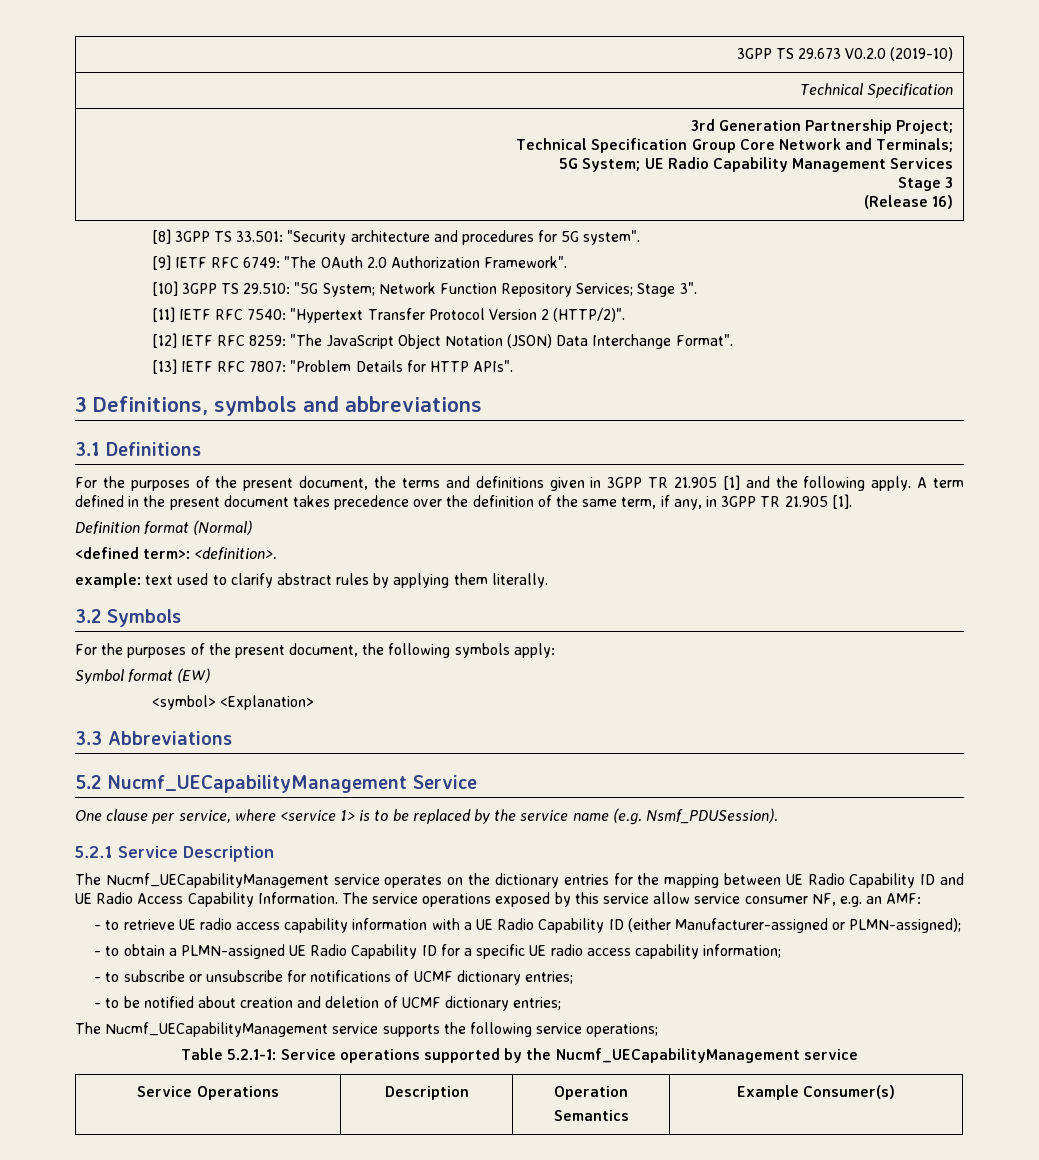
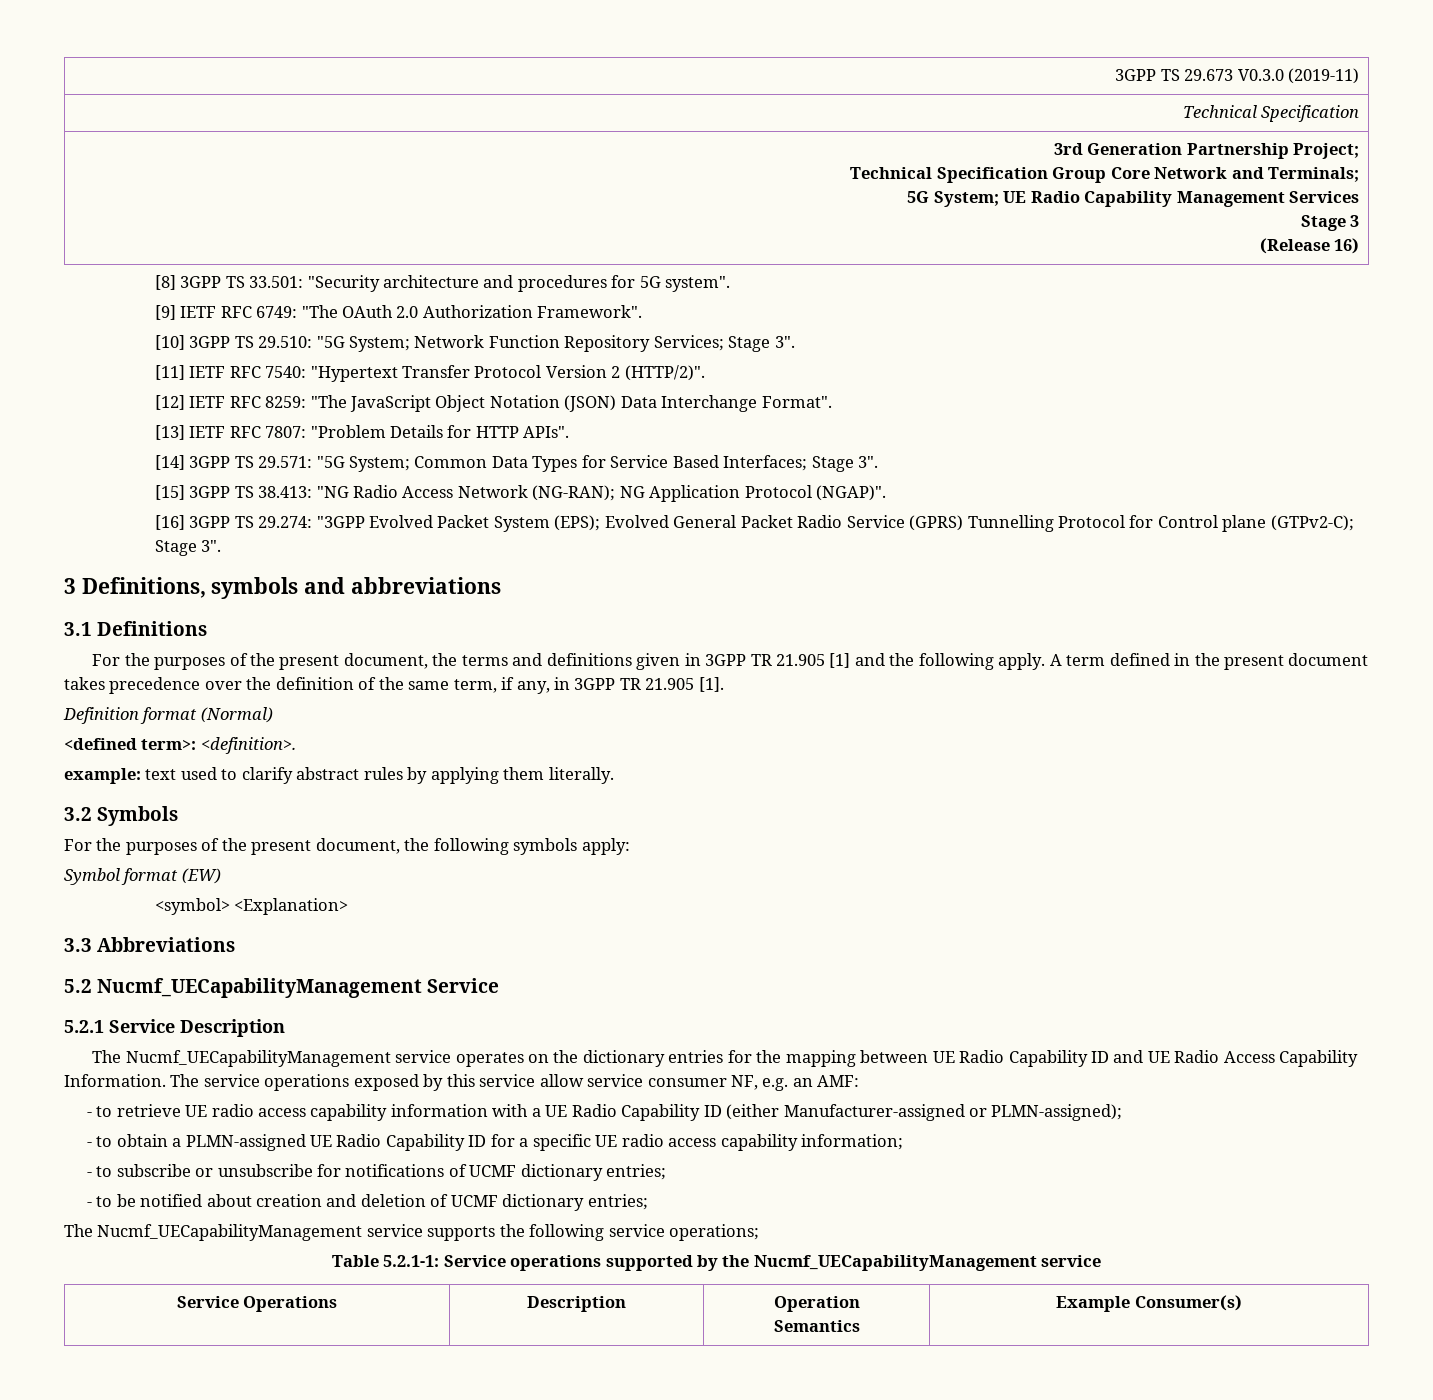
- 3GPP TS 29.673 V0.2.0 (2019-10)
+ 3GPP TS 29.673 V0.3.0 (2019-11)
+ [14] 3GPP TS 29.571: "5G System; Common Data Types for Service Based Interfaces; Stage 3".
+ [15] 3GPP TS 38.413: "NG Radio Access Network (NG-RAN); NG Application Protocol (NGAP)".
+ [16] 3GPP TS 29.274: "3GPP Evolved Packet System (EPS); Evolved General Packet Radio Service (GPRS) Tunnelling Protocol for Control plane (GTPv2-C); Stage 3".
- One clause per service, where <service 1> is to be replaced by the service name (e.g. Nsmf_PDUSession).

